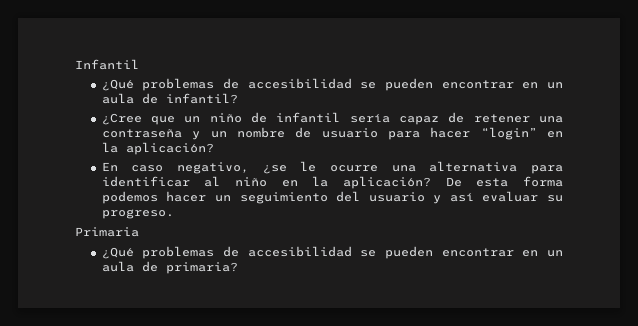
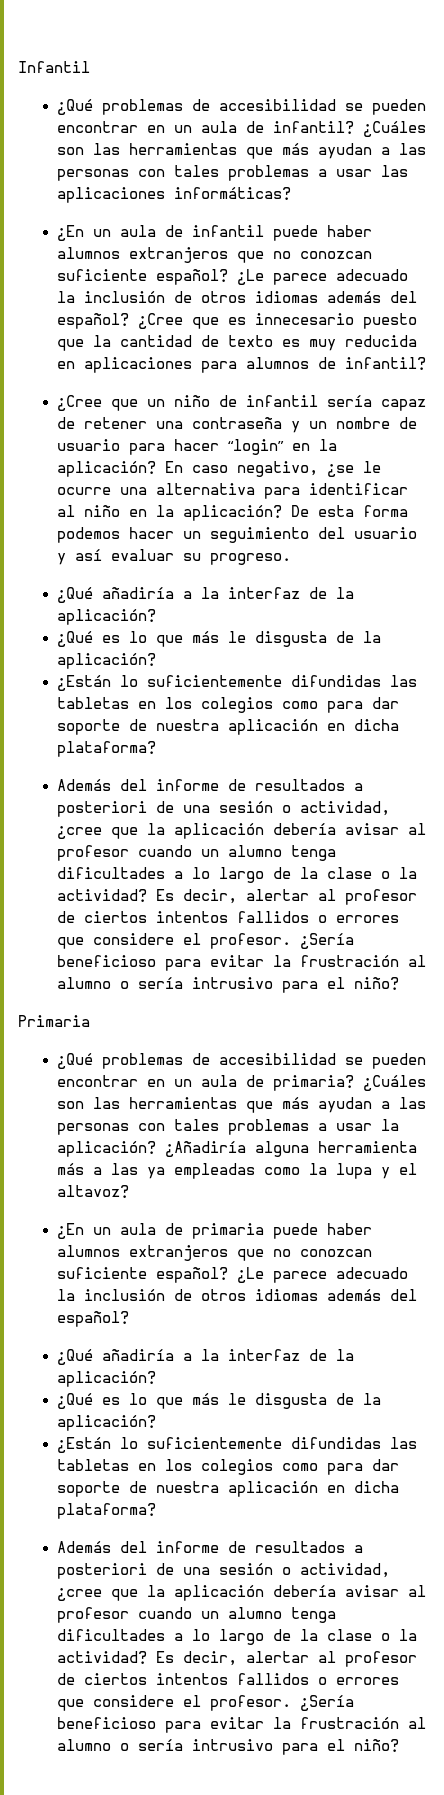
+ ¿Cuáles son las herramientas que más ayudan a las personas con tales problemas a usar las aplicaciones informáticas?
+ ¿En un aula de infantil puede haber alumnos extranjeros que no conozcan suficiente español? ¿Le parece adecuado la inclusión de otros idiomas además del español? ¿Cree que es innecesario puesto que la cantidad de texto es muy reducida en aplicaciones para alumnos de infantil?
- ¿Cree que un niño de infantil sería capaz de retener una contraseña y un nombre de usuario para hacer “login” en la aplicación?
- En caso negativo, ¿se le ocurre una alternativa para identificar al niño en la aplicación?
+ ¿Cree que un niño de infantil sería capaz de retener una contraseña y un nombre de usuario para hacer “login” en la aplicación? En caso negativo, ¿se le ocurre una alternativa para identificar al niño en la aplicación?
  De esta forma podemos hacer un seguimiento del usuario y así evaluar su progreso.
+ ¿Qué añadiría a la interfaz de la aplicación?
+ ¿Qué es lo que más le disgusta de la aplicación?
+ ¿Están lo suficientemente difundidas las tabletas en los colegios como para dar soporte de nuestra aplicación en dicha plataforma?
+ Además del informe de resultados a posteriori de una sesión o actividad, ¿cree que la aplicación debería avisar al profesor cuando un alumno tenga dificultades a lo largo de la clase o la actividad? Es decir, alertar al profesor de ciertos intentos fallidos o errores que considere el profesor. ¿Sería beneficioso para evitar la frustración al alumno o sería intrusivo para el niño?
+ ¿Cuáles son las herramientas que más ayudan a las personas con tales problemas a usar la aplicación? ¿Añadiría alguna herramienta más a las ya empleadas como la lupa y el altavoz?
+ ¿En un aula de primaria puede haber alumnos extranjeros que no conozcan suficiente español? ¿Le parece adecuado la inclusión de otros idiomas además del español?
+ ¿Qué añadiría a la interfaz de la aplicación?
+ ¿Qué es lo que más le disgusta de la aplicación?
+ ¿Están lo suficientemente difundidas las tabletas en los colegios como para dar soporte de nuestra aplicación en dicha plataforma?
+ Además del informe de resultados a posteriori de una sesión o actividad, ¿cree que la aplicación debería avisar al profesor cuando un alumno tenga dificultades a lo largo de la clase o la actividad? Es decir, alertar al profesor de ciertos intentos fallidos o errores que considere el profesor. ¿Sería beneficioso para evitar la frustración al alumno o sería intrusivo para el niño?

